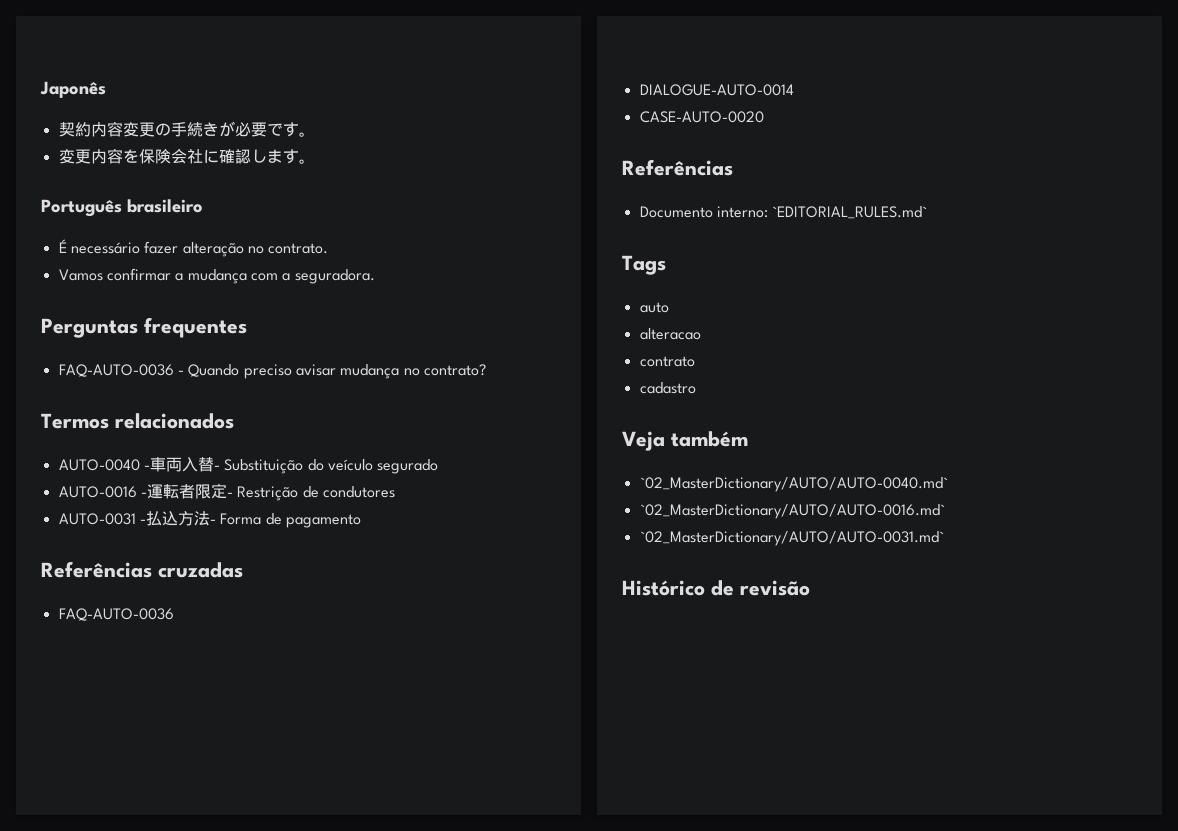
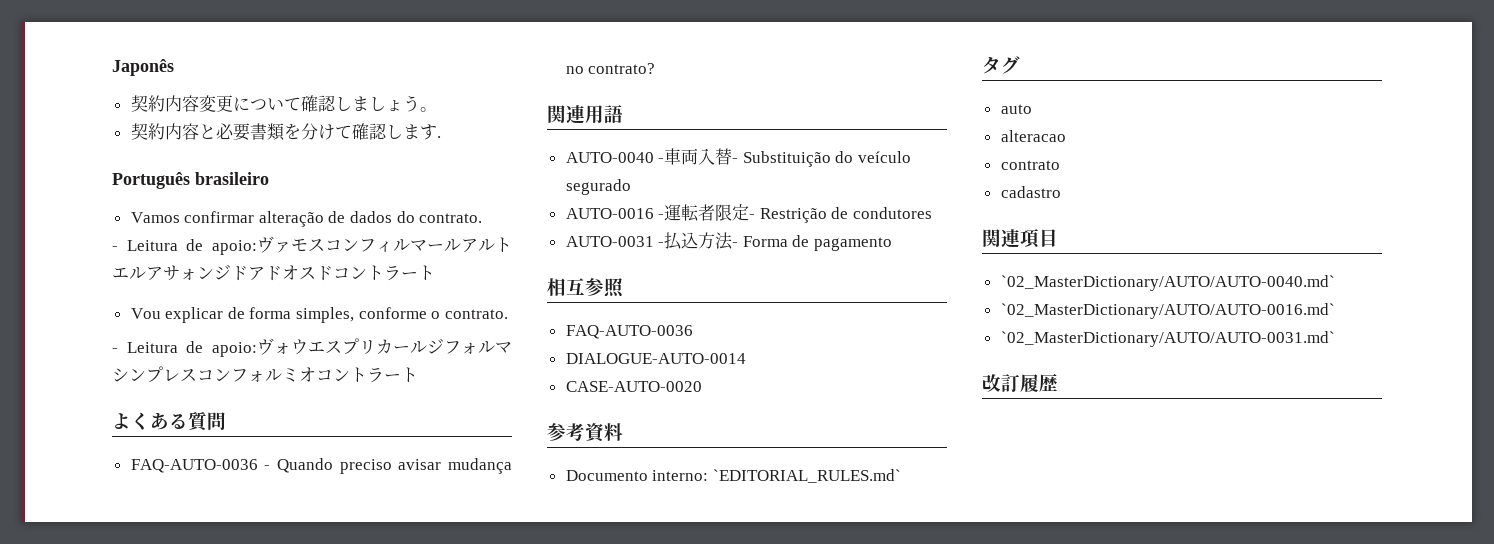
- 契約内容変更の手続きが必要です。
- 変更内容を保険会社に確認します。
+ 契約内容変更について確認しましょう。
+ 契約内容と必要書類を分けて確認します.
- É necessário fazer alteração no contrato.
- Vamos confirmar a mudança com a seguradora.
- Perguntas frequentes
+ Vamos confirmar alteração de dados do contrato.
+ - Leitura de apoio:ヴァモスコンフィルマールアルトエルアサォンジドアドオスドコントラート
+ Vou explicar de forma simples, conforme o contrato.
+ - Leitura de apoio:ヴォウエスプリカールジフォルマシンプレスコンフォルミオコントラート
+ よくある質問
- Termos relacionados
+ 関連用語
- Referências cruzadas
+ 相互参照
  CASE-AUTO-0020
- Referências
+ 参考資料
- Tags
+ タグ
- Veja também
+ 関連項目
- Histórico de revisão
+ 改訂履歴

